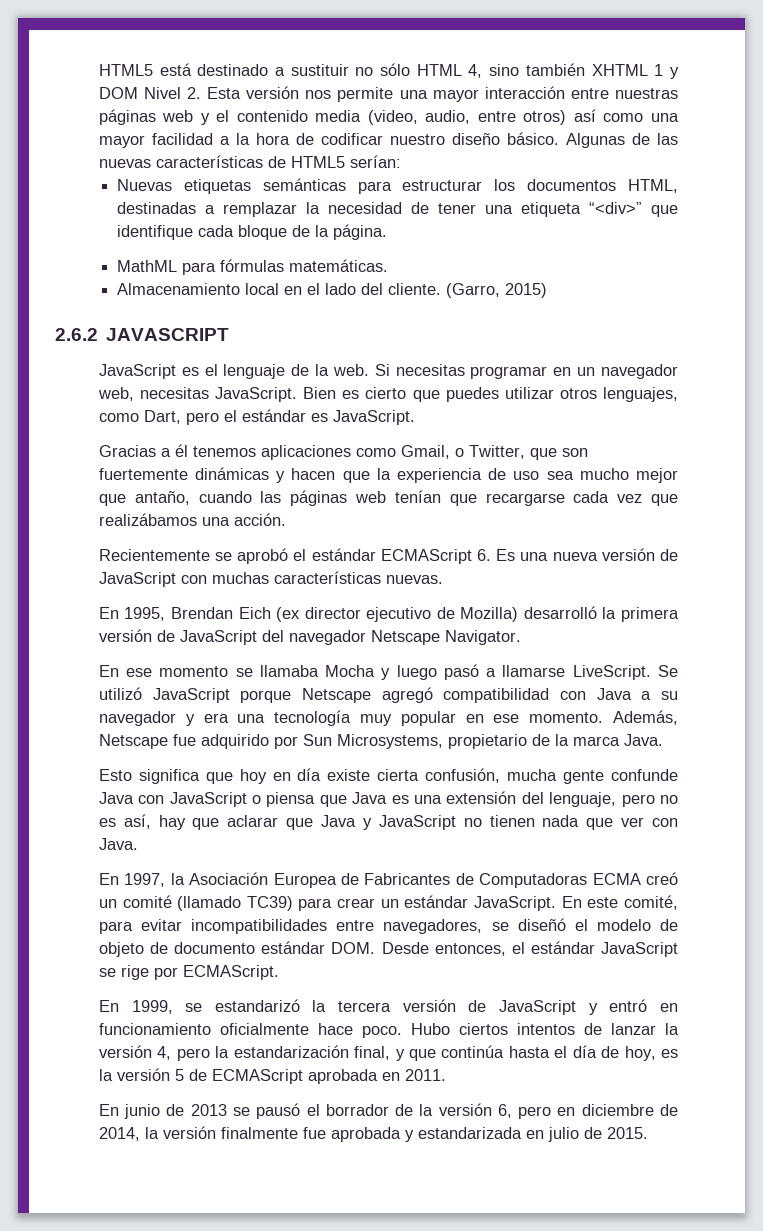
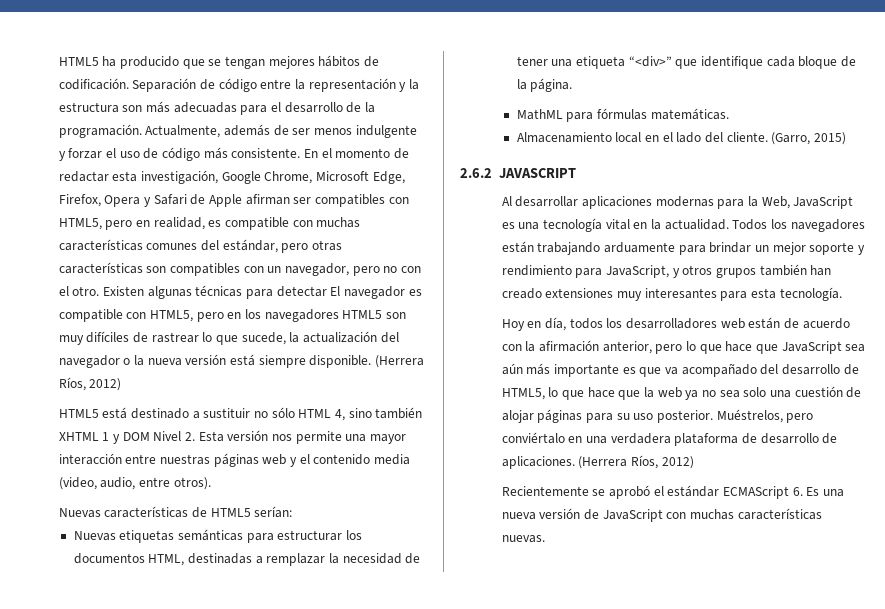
- HTML5 está destinado a sustituir no sólo HTML 4, sino también XHTML 1 y DOM Nivel 2. Esta versión nos permite una mayor interacción entre nuestras páginas web y el contenido media (video, audio, entre otros) así como una mayor facilidad a la hora de codificar nuestro diseño básico. Algunas de las nuevas características de HTML5 serían:
+ HTML5 ha producido que se tengan mejores hábitos de codificación. Separación de código entre la representación y la estructura son más adecuadas para el desarrollo de la programación. Actualmente, además de ser menos indulgente y forzar el uso de código más consistente. En el momento de redactar esta investigación, Google Chrome, Microsoft Edge, Firefox, Opera y Safari de Apple afirman ser compatibles con HTML5, pero en realidad, es compatible con muchas características comunes del estándar, pero otras características son compatibles con un navegador, pero no con el otro. Existen algunas técnicas para detectar El navegador es compatible con HTML5, pero en los navegadores HTML5 son muy difíciles de rastrear lo que sucede, la actualización del navegador o la nueva versión está siempre disponible. (Herrera Ríos, 2012)
+ HTML5 está destinado a sustituir no sólo HTML 4, sino también XHTML 1 y DOM Nivel 2. Esta versión nos permite una mayor interacción entre nuestras páginas web y el contenido media (video, audio, entre otros).
+ Nuevas características de HTML5 serían:
- JavaScript es el lenguaje de la web. Si necesitas programar en un navegador web, necesitas JavaScript. Bien es cierto que puedes utilizar otros lenguajes, como Dart, pero el estándar es JavaScript.
- Gracias a él tenemos aplicaciones como Gmail, o Twitter, que son fuertemente dinámicas y hacen que la experiencia de uso sea mucho mejor que antaño, cuando las páginas web tenían que recargarse cada vez que realizábamos una acción.
+ Al desarrollar aplicaciones modernas para la Web, JavaScript es una tecnología vital en la actualidad. Todos los navegadores están trabajando arduamente para brindar un mejor soporte y rendimiento para JavaScript, y otros grupos también han creado extensiones muy interesantes para esta tecnología.
+ Hoy en día, todos los desarrolladores web están de acuerdo con la afirmación anterior, pero lo que hace que JavaScript sea aún más importante es que va acompañado del desarrollo de HTML5, lo que hace que la web ya no sea solo una cuestión de alojar páginas para su uso posterior. Muéstrelos, pero conviértalo en una verdadera plataforma de desarrollo de aplicaciones. (Herrera Ríos, 2012)
- En 1995, Brendan Eich (ex director ejecutivo de Mozilla) desarrolló la primera versión de JavaScript del navegador Netscape Navigator.
- En ese momento se llamaba Mocha y luego pasó a llamarse LiveScript. Se utilizó JavaScript porque Netscape agregó compatibilidad con Java a su navegador y era una tecnología muy popular en ese momento. Además, Netscape fue adquirido por Sun Microsystems, propietario de la marca Java.
- Esto significa que hoy en día existe cierta confusión, mucha gente confunde Java con JavaScript o piensa que Java es una extensión del lenguaje, pero no es así, hay que aclarar que Java y JavaScript no tienen nada que ver con Java.
- En 1997, la Asociación Europea de Fabricantes de Computadoras ECMA creó un comité (llamado TC39) para crear un estándar JavaScript. En este comité, para evitar incompatibilidades entre navegadores, se diseñó el modelo de objeto de documento estándar DOM. Desde entonces, el estándar JavaScript se rige por ECMAScript.
- En 1999, se estandarizó la tercera versión de JavaScript y entró en funcionamiento oficialmente hace poco. Hubo ciertos intentos de lanzar la versión 4, pero la estandarización final, y que continúa hasta el día de hoy, es la versión 5 de ECMAScript aprobada en 2011.
- En junio de 2013 se pausó el borrador de la versión 6, pero en diciembre de 2014, la versión finalmente fue aprobada y estandarizada en julio de 2015.

